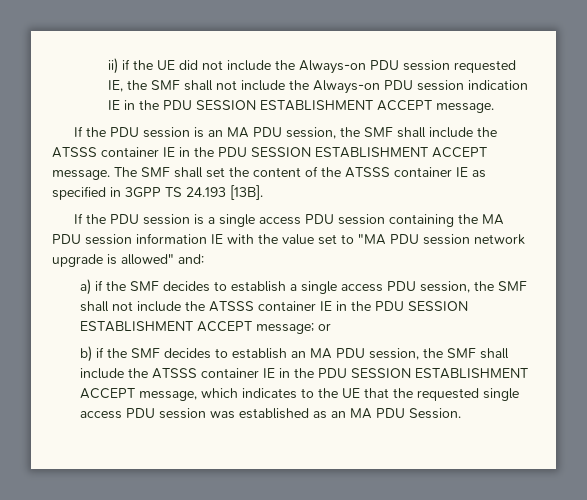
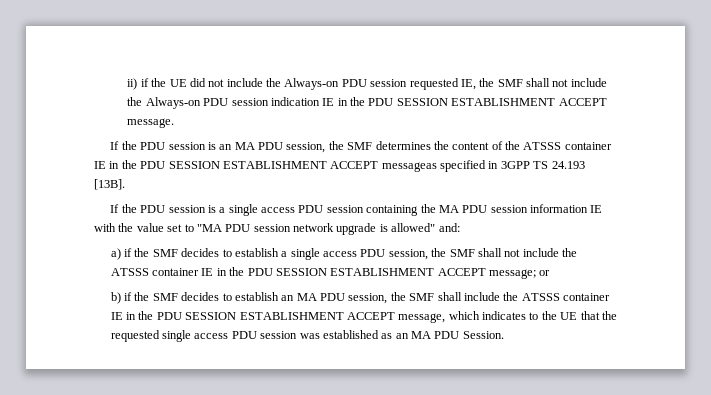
- If the PDU session is an MA PDU session, the SMF shall include the ATSSS container IE in the PDU SESSION ESTABLISHMENT ACCEPT message. The SMF shall set the content of the ATSSS container IE as specified in 3GPP TS 24.193 [13B].
+ If the PDU session is an MA PDU session, the SMF determines the content of the ATSSS container IE in the PDU SESSION ESTABLISHMENT ACCEPT messageas specified in 3GPP TS 24.193 [13B].

